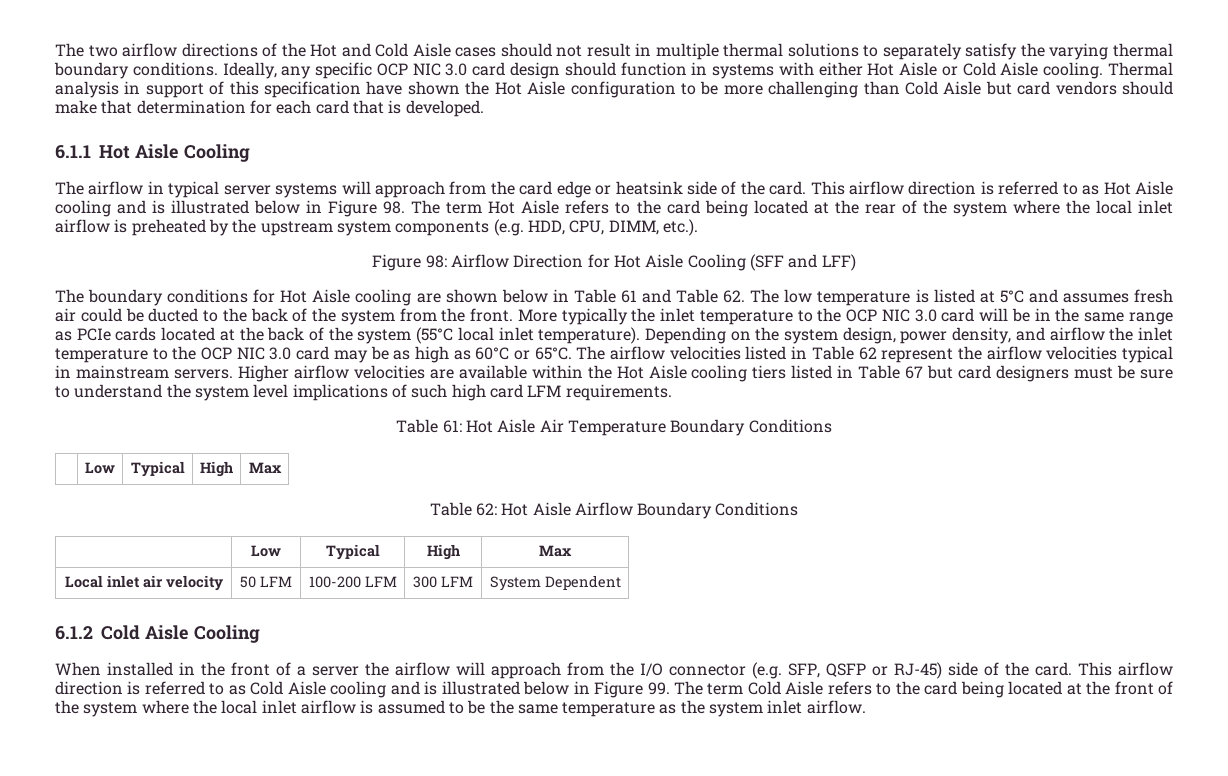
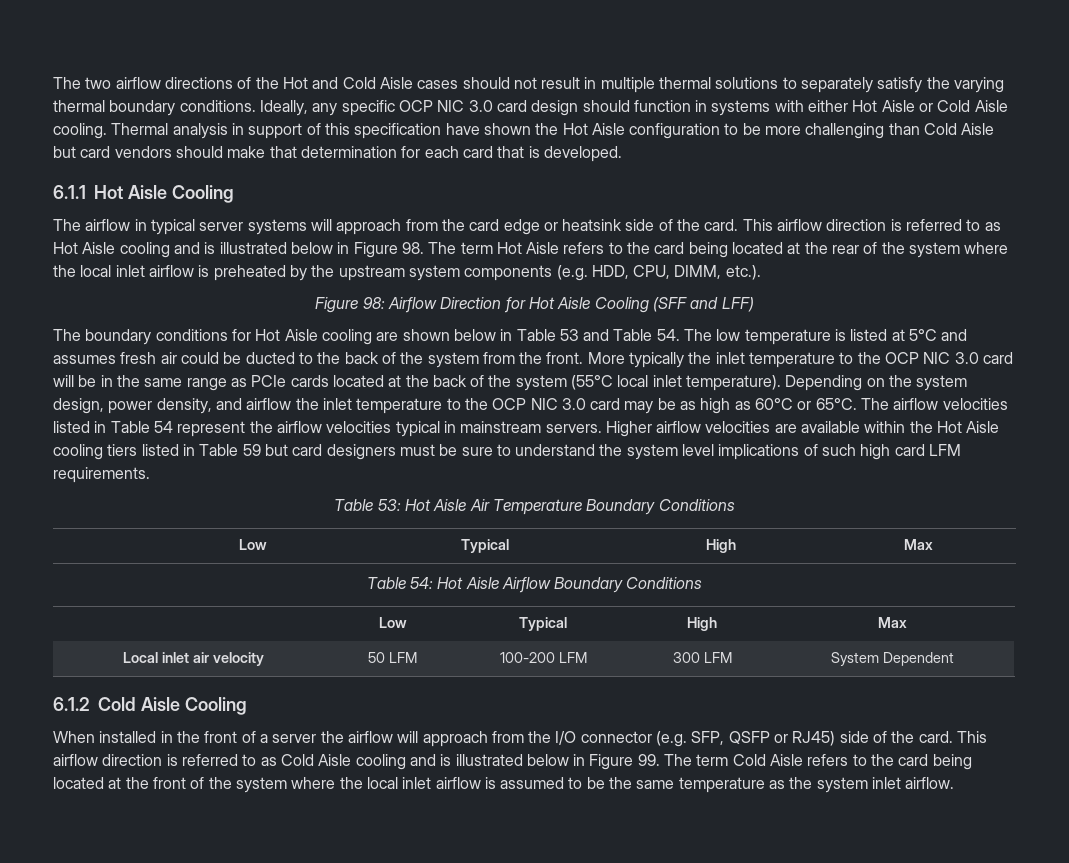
- The boundary conditions for Hot Aisle cooling are shown below in Table 61 and Table 62. The low temperature is listed at 5°C and assumes fresh air could be ducted to the back of the system from the front.
+ The boundary conditions for Hot Aisle cooling are shown below in Table 53 and Table 54. The low temperature is listed at 5°C and assumes fresh air could be ducted to the back of the system from the front.
- The airflow velocities listed in Table 62 represent the airflow velocities typical in mainstream servers.
+ The airflow velocities listed in Table 54 represent the airflow velocities typical in mainstream servers.
- Higher airflow velocities are available within the Hot Aisle cooling tiers listed in Table 67 but card designers must be sure to understand the system level implications of such high card LFM requirements.
+ Higher airflow velocities are available within the Hot Aisle cooling tiers listed in Table 59 but card designers must be sure to understand the system level implications of such high card LFM requirements.
- Table 61: Hot Aisle Air Temperature Boundary Conditions
+ Table 53: Hot Aisle Air Temperature Boundary Conditions
- Table 62: Hot Aisle Airflow Boundary Conditions
+ Table 54: Hot Aisle Airflow Boundary Conditions
- When installed in the front of a server the airflow will approach from the I/O connector (e.g. SFP, QSFP or RJ-45) side of the card.
+ When installed in the front of a server the airflow will approach from the I/O connector (e.g. SFP, QSFP or RJ45) side of the card.

